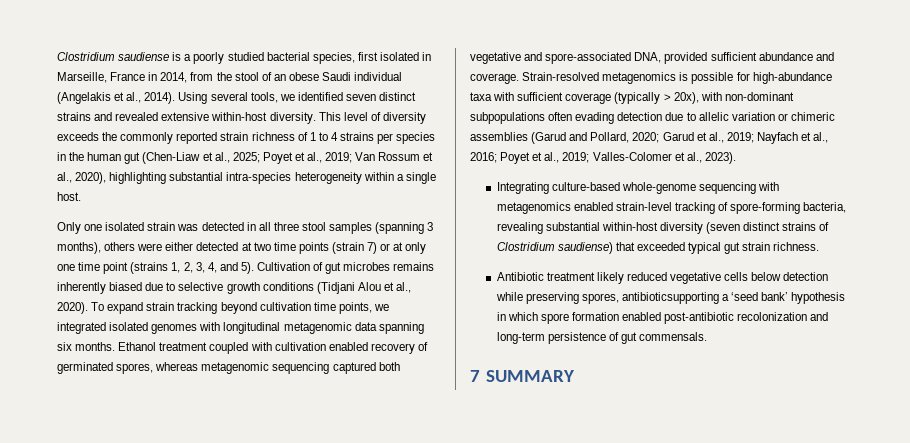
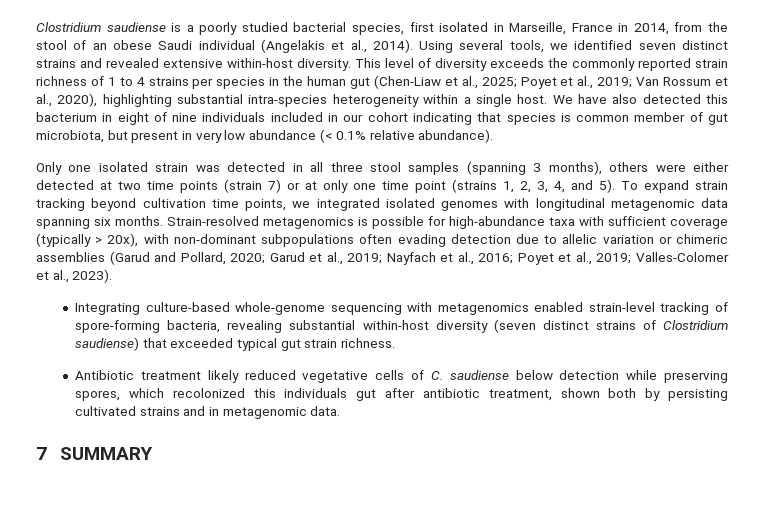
+ We have also detected this bacterium in eight of nine individuals included in our cohort indicating that species is common member of gut microbiota, but present in very low abundance (< 0.1% relative abundance).
- Cultivation of gut microbes remains inherently biased due to selective growth conditions (Tidjani Alou et al., 2020).
- Ethanol treatment coupled with cultivation enabled recovery of germinated spores, whereas metagenomic sequencing captured both vegetative and spore-associated DNA, provided sufficient abundance and coverage.
- Antibiotic treatment likely reduced vegetative cells below detection while preserving spores, antibioticsupporting a ‘seed bank’ hypothesis in which spore formation enabled post-antibiotic recolonization and long-term persistence of gut commensals.
+ Antibiotic treatment likely reduced vegetative cells of C. saudiense below detection while preserving spores, which recolonized this individuals gut after antibiotic treatment, shown both by persisting cultivated strains and in metagenomic data.

